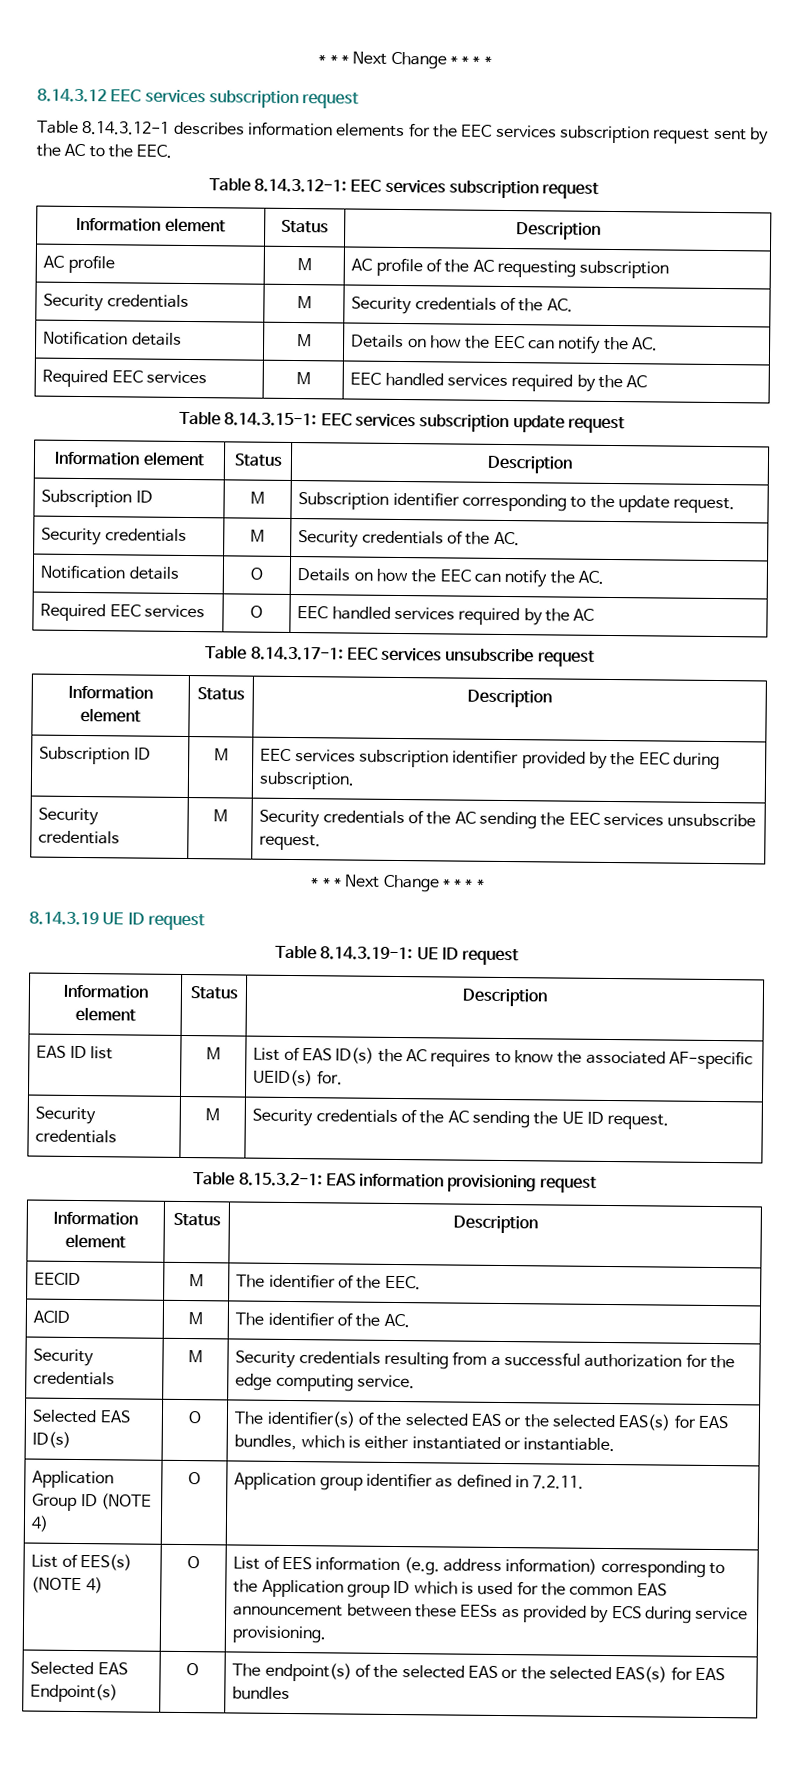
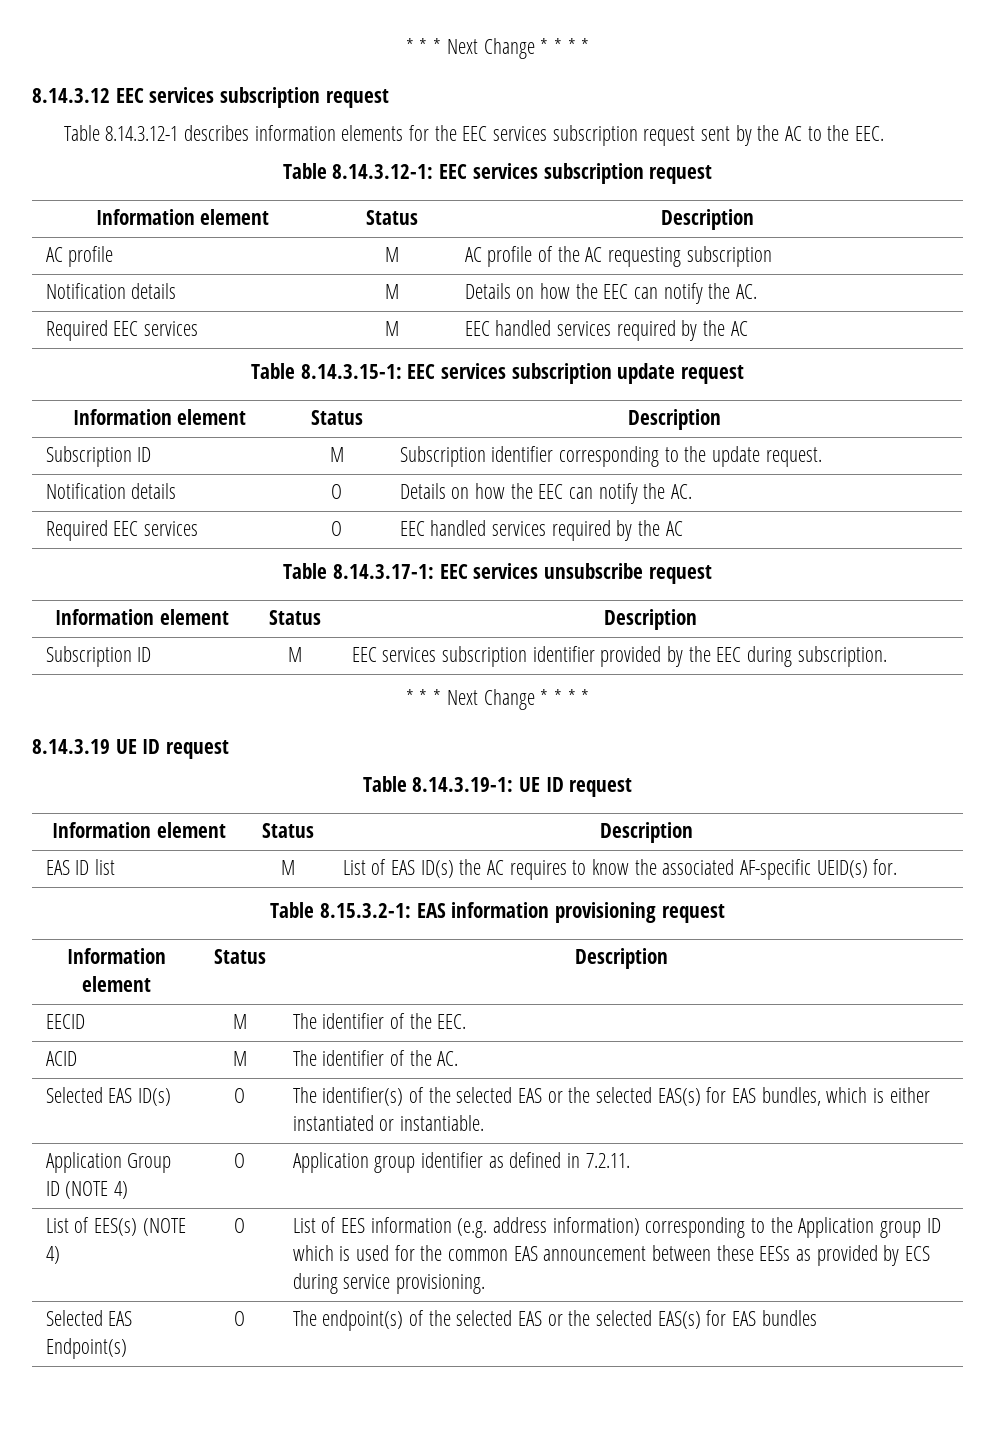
  AC profile | M | AC profile of the AC requesting subscription
- Security credentials | M | Security credentials of the AC.
  Subscription ID | M | Subscription identifier corresponding to the update request.
- Security credentials | M | Security credentials of the AC.
- Security credentials | M | Security credentials of the AC sending the EEC services unsubscribe request.
- Security credentials | M | Security credentials of the AC sending the UE ID request.
- Security credentials | M | Security credentials resulting from a successful authorization for the edge computing service.

